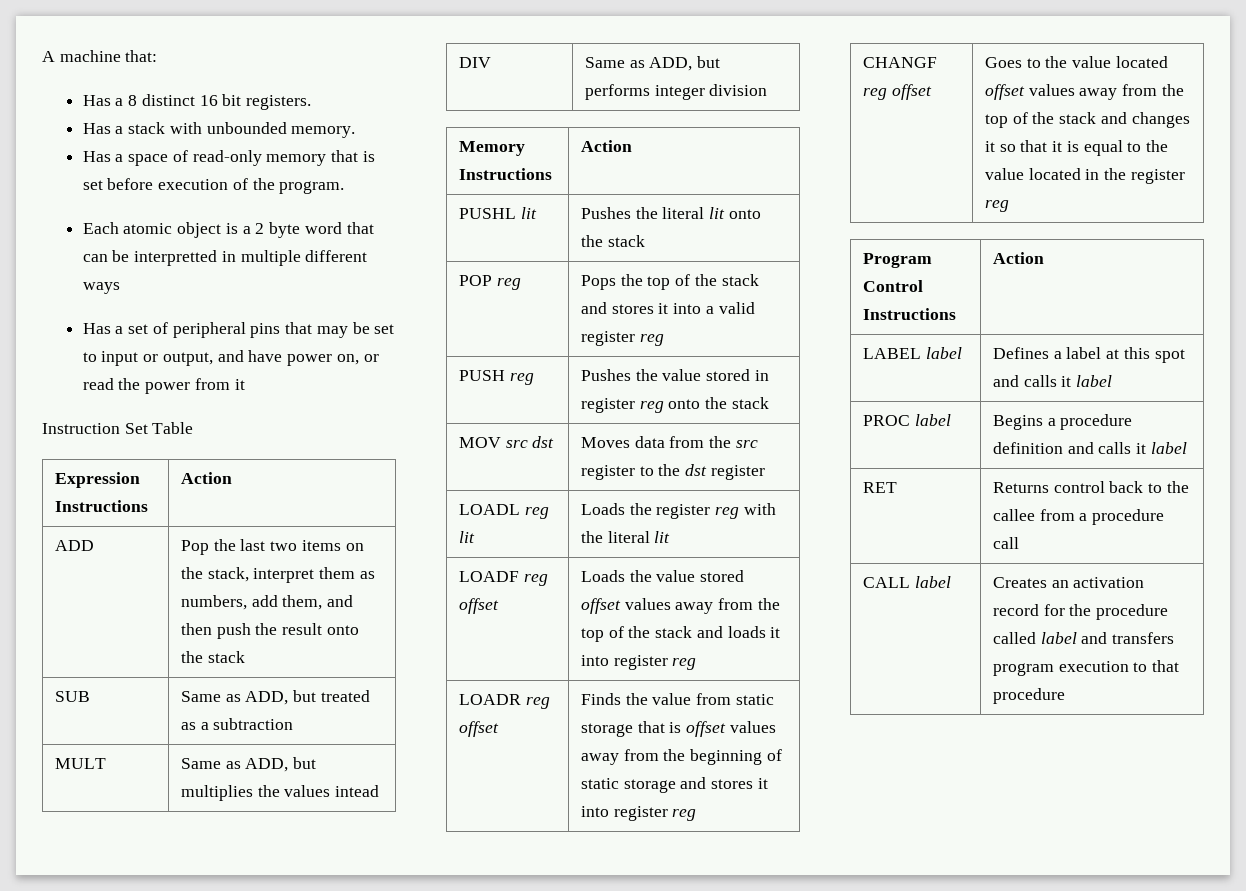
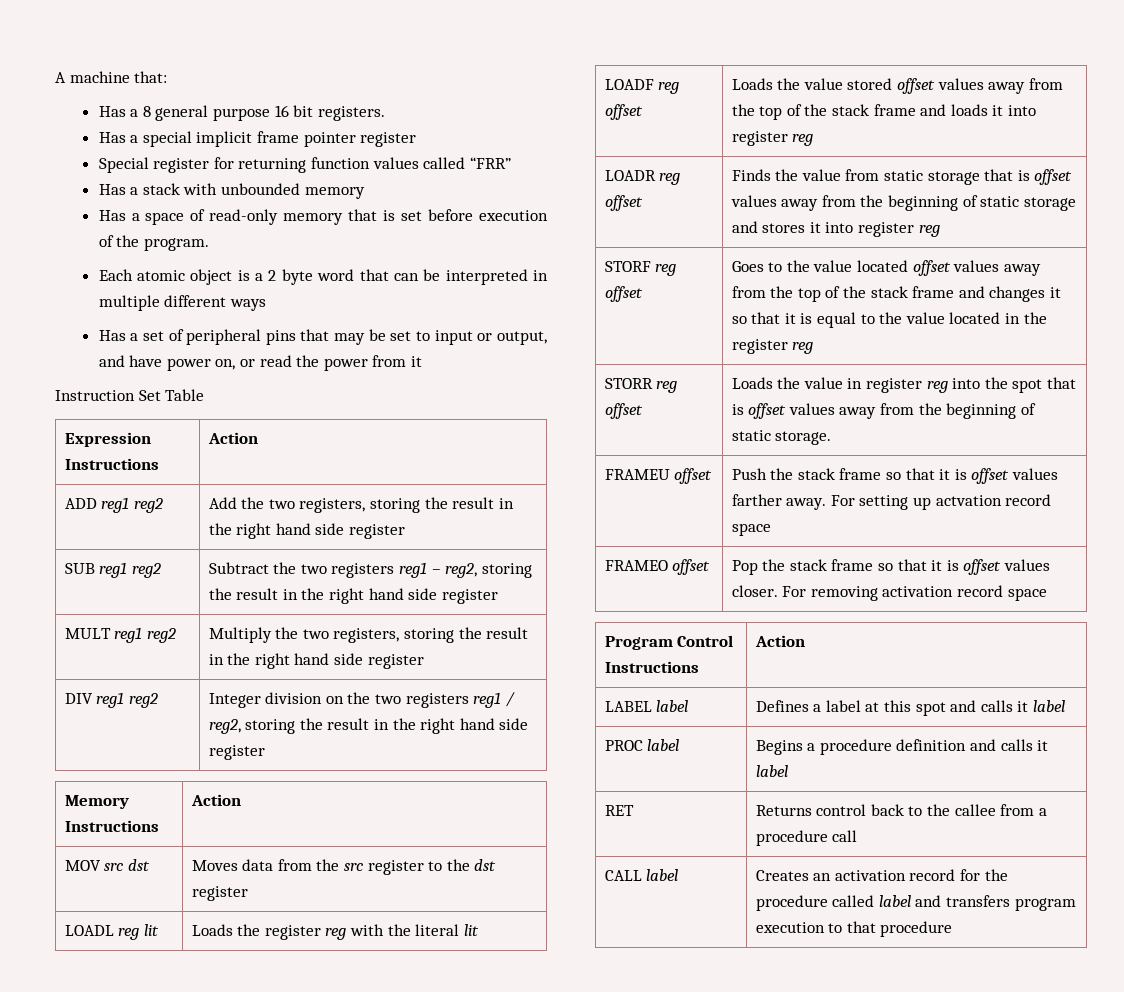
- Has a 8 distinct 16 bit registers.
+ Has a 8 general purpose 16 bit registers.
+ Has a special implicit frame pointer register
+ Special register for returning function values called “FRR”
- Has a stack with unbounded memory.
+ Has a stack with unbounded memory
- Each atomic object is a 2 byte word that can be interpretted in multiple different ways
+ Each atomic object is a 2 byte word that can be interpreted in multiple different ways
- ADD | Pop the last two items on the stack, interpret them as numbers, add them, and then push the result onto the stack
- SUB | Same as ADD, but treated as a subtraction
- MULT | Same as ADD, but multiplies the values intead
- DIV | Same as ADD, but performs integer division
+ ADD reg1 reg2 | Add the two registers, storing the result in the right hand side register
+ SUB reg1 reg2 | Subtract the two registers reg1 – reg2, storing the result in the right hand side register
+ MULT reg1 reg2 | Multiply the two registers, storing the result in the right hand side register
+ DIV reg1 reg2 | Integer division on the two registers reg1 / reg2, storing the result in the right hand side register
  Memory Instructions | Action
- PUSHL lit | Pushes the literal lit onto the stack
- POP reg | Pops the top of the stack and stores it into a valid register reg
- PUSH reg | Pushes the value stored in register reg onto the stack
- LOADF reg offset | Loads the value stored offset values away from the top of the stack and loads it into register reg
+ LOADF reg offset | Loads the value stored offset values away from the top of the stack frame and loads it into register reg
- CHANGF reg offset | Goes to the value located offset values away from the top of the stack and changes it so that it is equal to the value located in the register reg
+ STORF reg offset | Goes to the value located offset values away from the top of the stack frame and changes it so that it is equal to the value located in the register reg
+ STORR reg offset | Loads the value in register reg into the spot that is offset values away from the beginning of static storage.
+ FRAMEU offset | Push the stack frame so that it is offset values farther away. For setting up actvation record space
+ FRAMEO offset | Pop the stack frame so that it is offset values closer. For removing activation record space

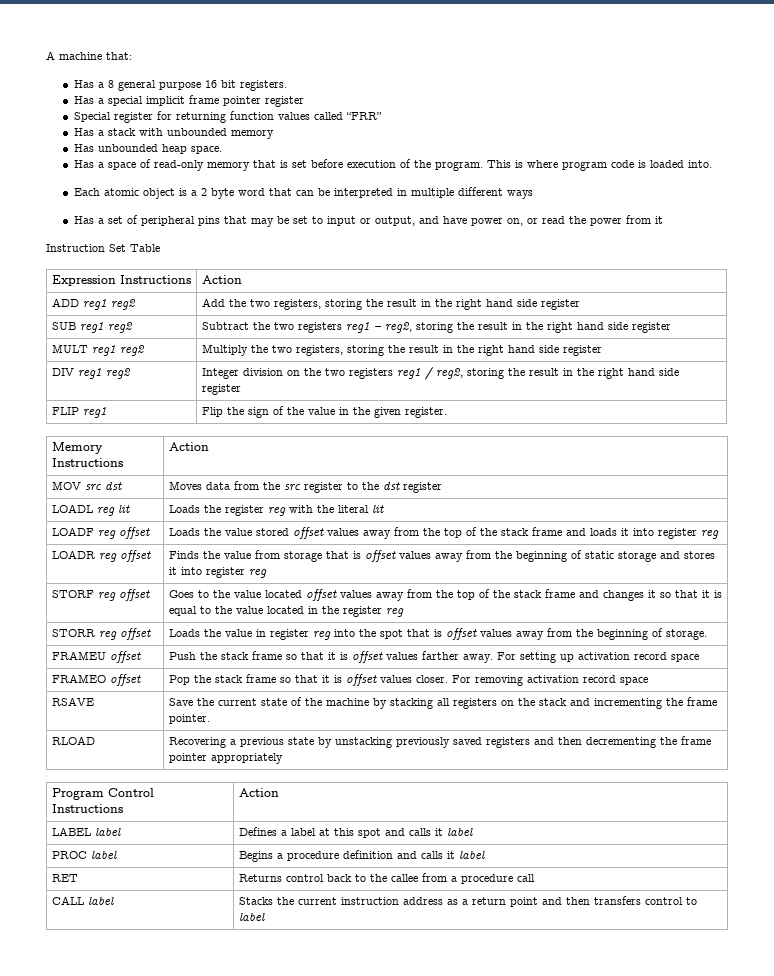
+ Has unbounded heap space.
+ This is where program code is loaded into.
+ FLIP reg1 | Flip the sign of the value in the given register.
- LOADR reg offset | Finds the value from static storage that is offset values away from the beginning of static storage and stores it into register reg
+ LOADR reg offset | Finds the value from storage that is offset values away from the beginning of static storage and stores it into register reg
- STORR reg offset | Loads the value in register reg into the spot that is offset values away from the beginning of static storage.
+ STORR reg offset | Loads the value in register reg into the spot that is offset values away from the beginning of storage.
- FRAMEU offset | Push the stack frame so that it is offset values farther away. For setting up actvation record space
+ FRAMEU offset | Push the stack frame so that it is offset values farther away. For setting up activation record space
+ RSAVE | Save the current state of the machine by stacking all registers on the stack and incrementing the frame pointer.
+ RLOAD | Recovering a previous state by unstacking previously saved registers and then decrementing the frame pointer appropriately
- CALL label | Creates an activation record for the procedure called label and transfers program execution to that procedure
+ CALL label | Stacks the current instruction address as a return point and then transfers control to label

